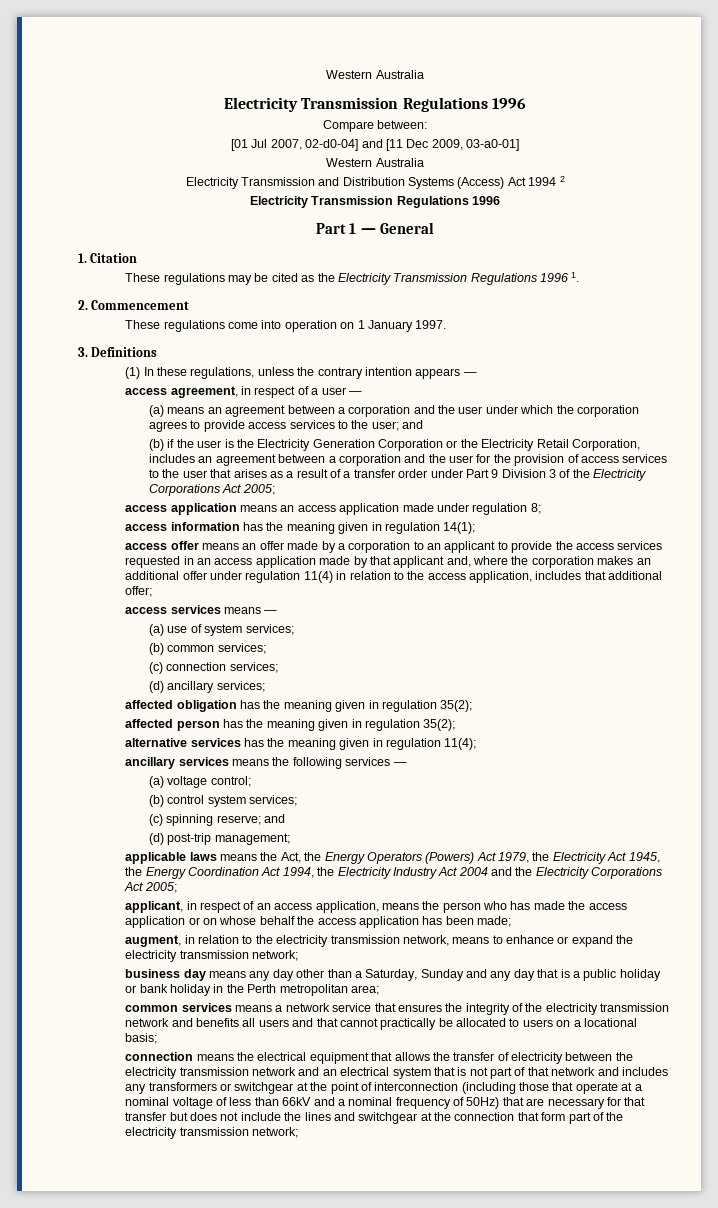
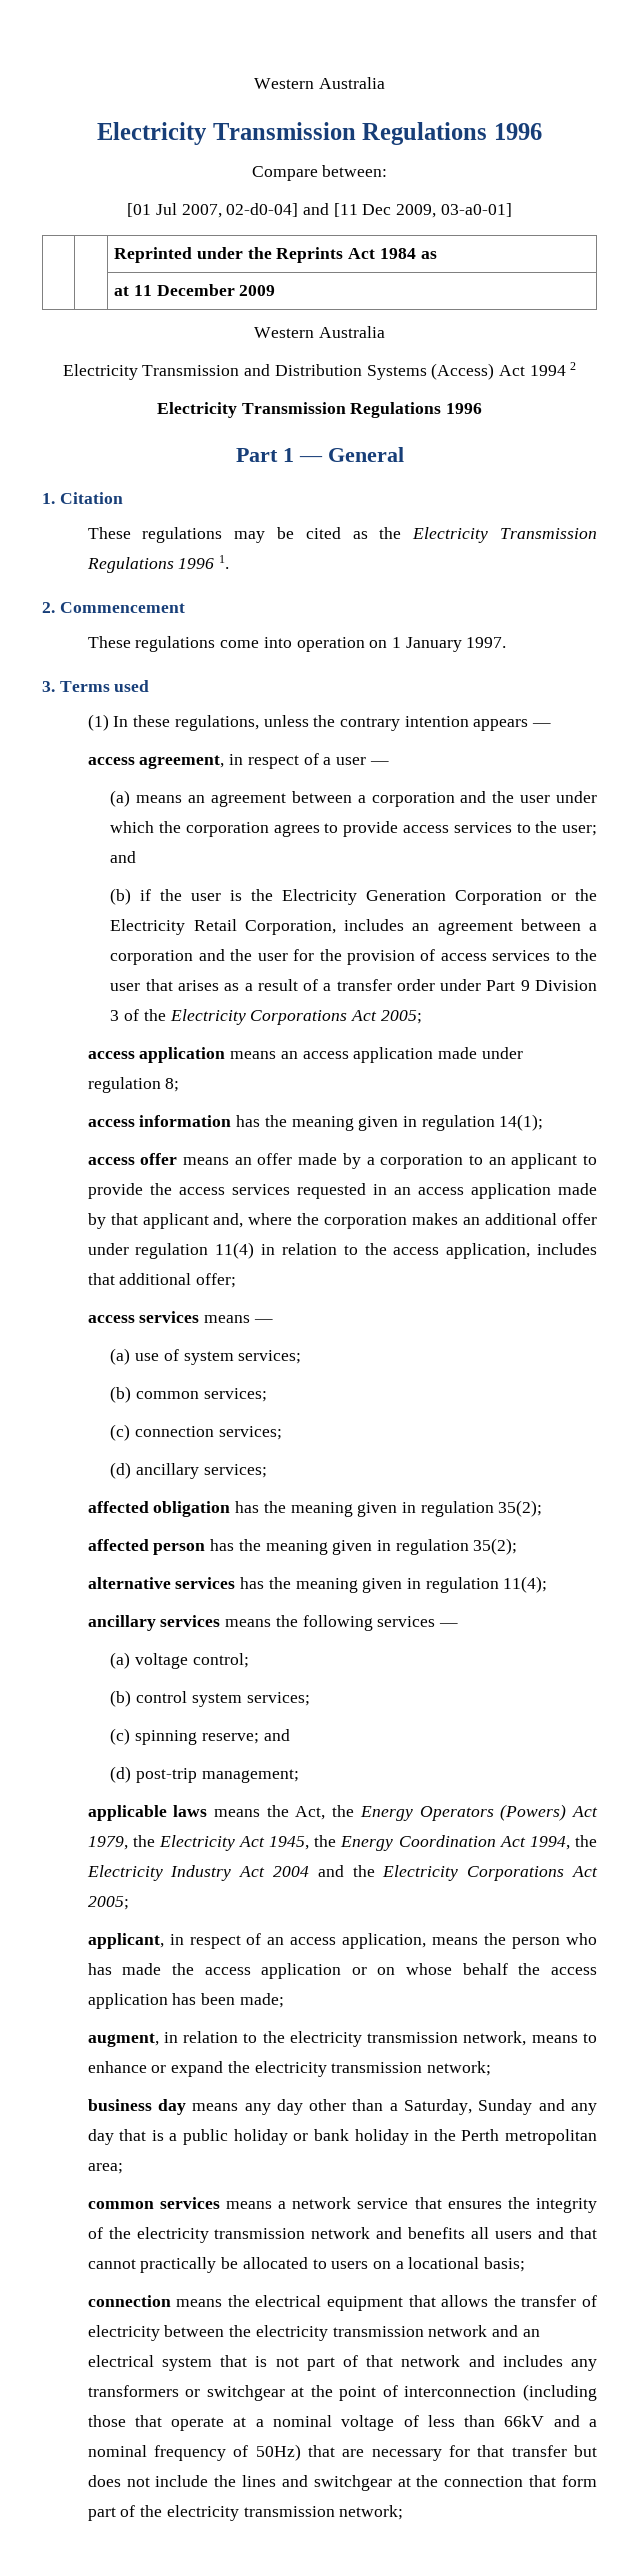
+ | | Reprinted under the Reprints Act 1984 as
+ | | at 11 December 2009
- 3. Definitions
+ 3. Terms used

